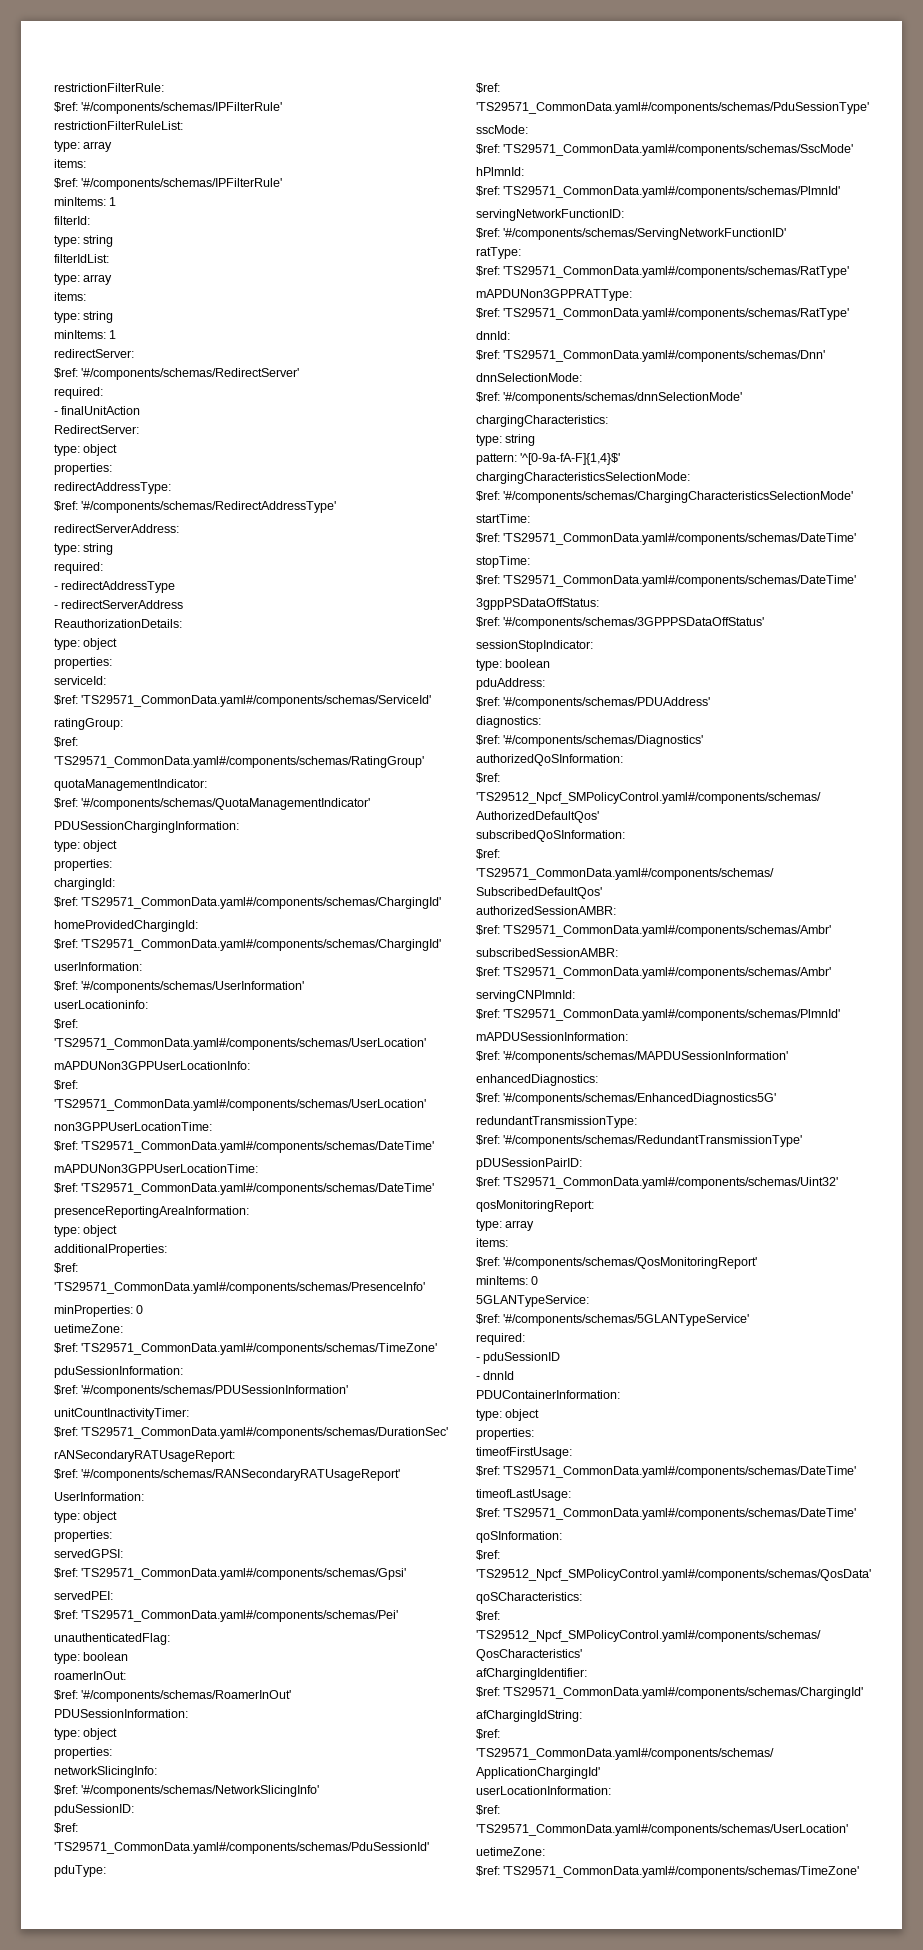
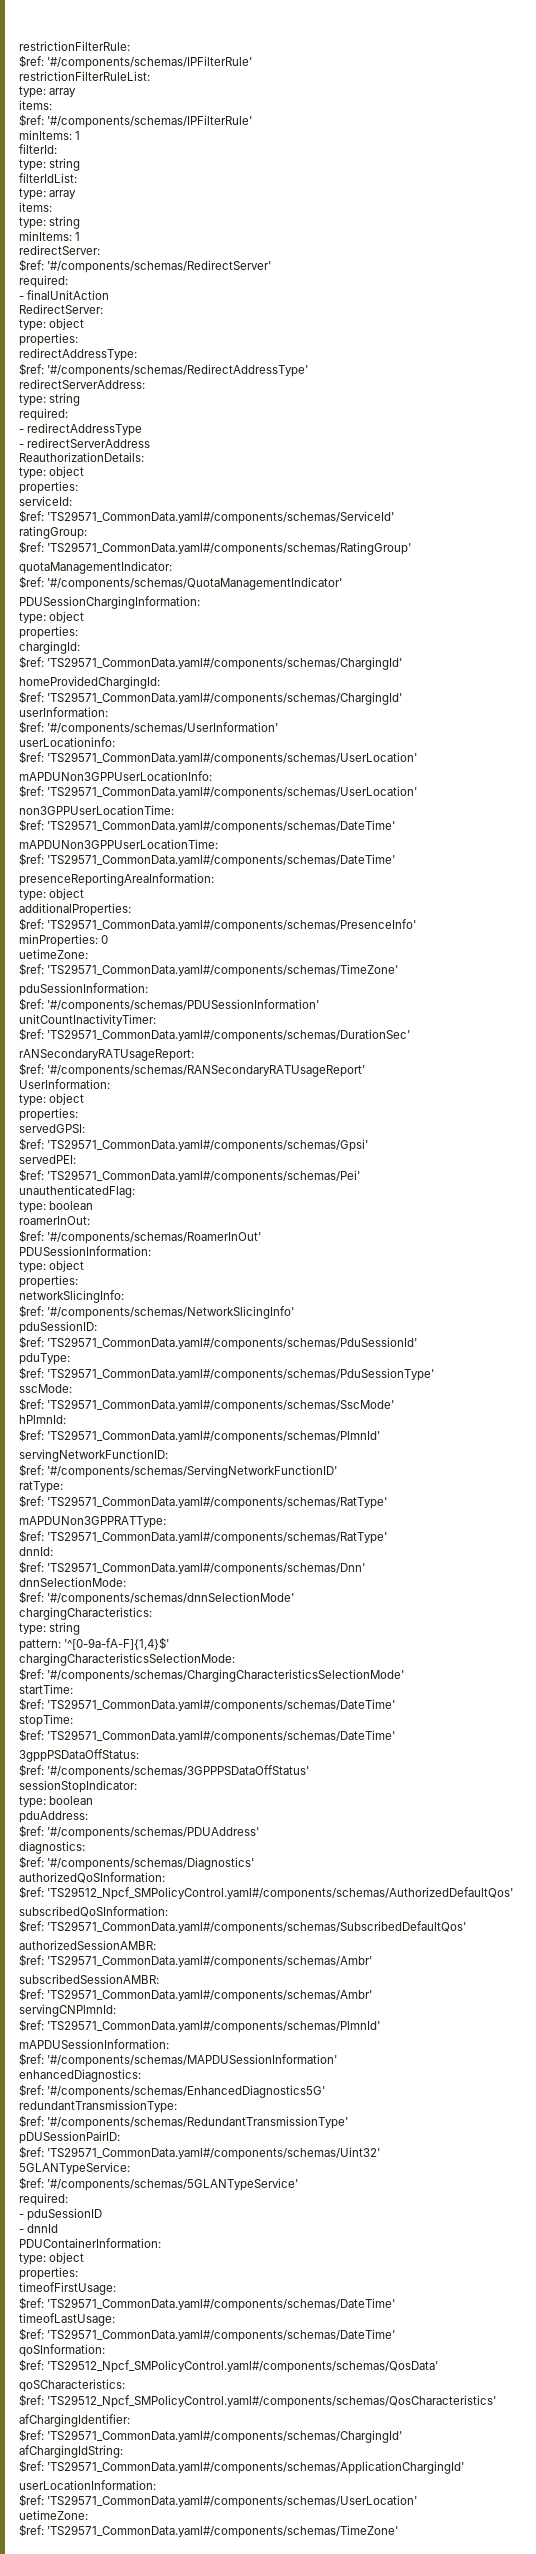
- qosMonitoringReport:
- type: array
- items:
- $ref: '#/components/schemas/QosMonitoringReport'
- minItems: 0

